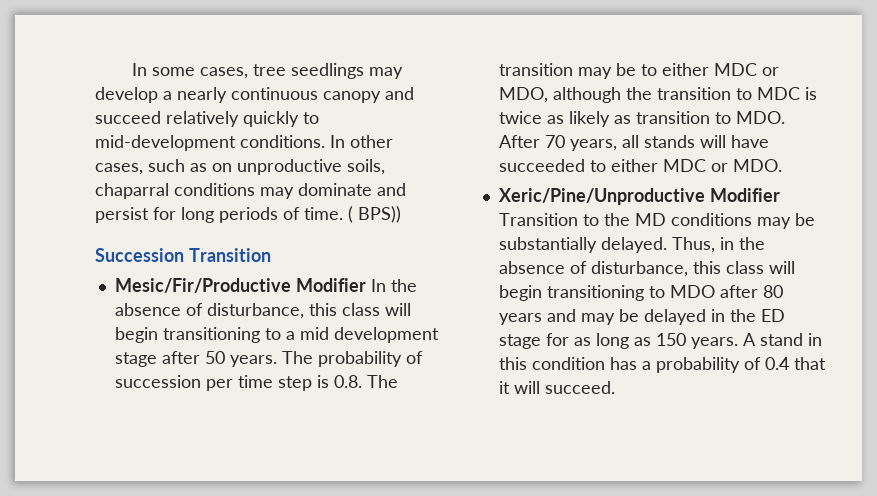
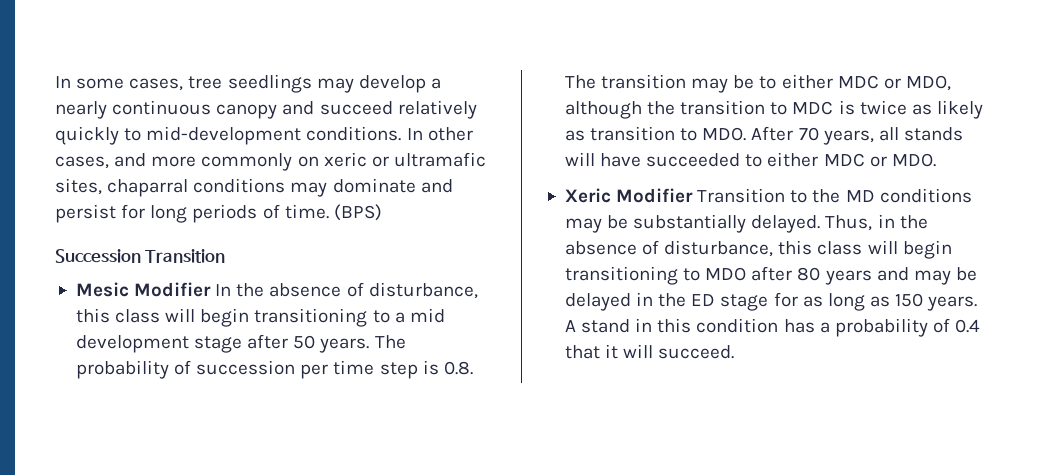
- In other cases, such as on unproductive soils, chaparral conditions may dominate and persist for long periods of time.
+ In other cases, and more commonly on xeric or ultramafic sites, chaparral conditions may dominate and persist for long periods of time.
- ( BPS))
+ (BPS)
- Mesic/Fir/Productive Modifier In the absence of disturbance, this class will begin transitioning to a mid development stage after 50 years.
+ Mesic Modifier In the absence of disturbance, this class will begin transitioning to a mid development stage after 50 years.
- Xeric/Pine/Unproductive Modifier Transition to the MD conditions may be substantially delayed.
+ Xeric Modifier Transition to the MD conditions may be substantially delayed.

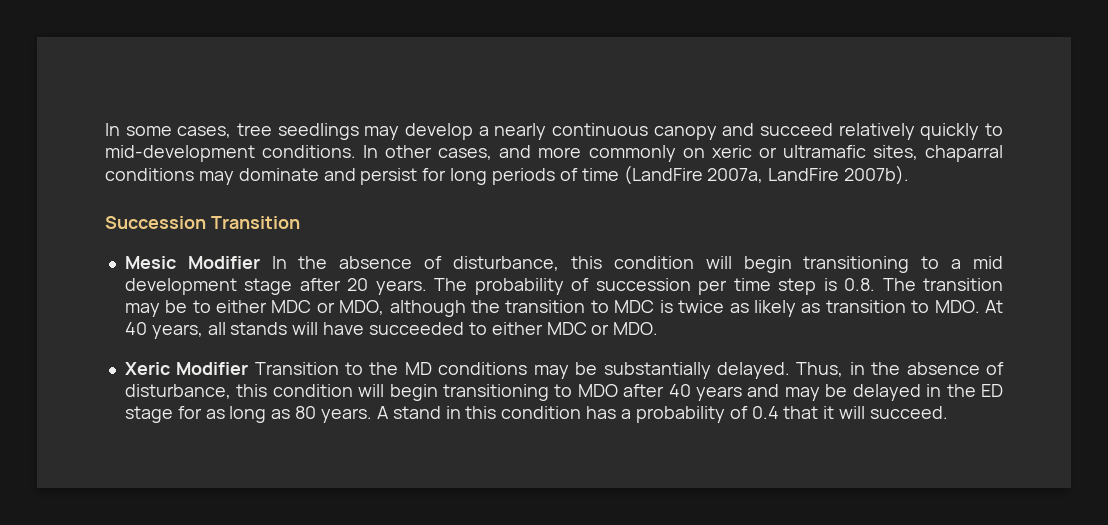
- In other cases, and more commonly on xeric or ultramafic sites, chaparral conditions may dominate and persist for long periods of time. (BPS)
+ In other cases, and more commonly on xeric or ultramafic sites, chaparral conditions may dominate and persist for long periods of time (LandFire 2007a, LandFire 2007b).
- Mesic Modifier In the absence of disturbance, this class will begin transitioning to a mid development stage after 50 years.
+ Mesic Modifier In the absence of disturbance, this condition will begin transitioning to a mid development stage after 20 years.
- The probability of succession per time step is 0.8. The transition may be to either MDC or MDO, although the transition to MDC is twice as likely as transition to MDO. After 70 years, all stands will have succeeded to either MDC or MDO.
+ The probability of succession per time step is 0.8. The transition may be to either MDC or MDO, although the transition to MDC is twice as likely as transition to MDO. At 40 years, all stands will have succeeded to either MDC or MDO.
- Thus, in the absence of disturbance, this class will begin transitioning to MDO after 80 years and may be delayed in the ED stage for as long as 150 years.
+ Thus, in the absence of disturbance, this condition will begin transitioning to MDO after 40 years and may be delayed in the ED stage for as long as 80 years.

